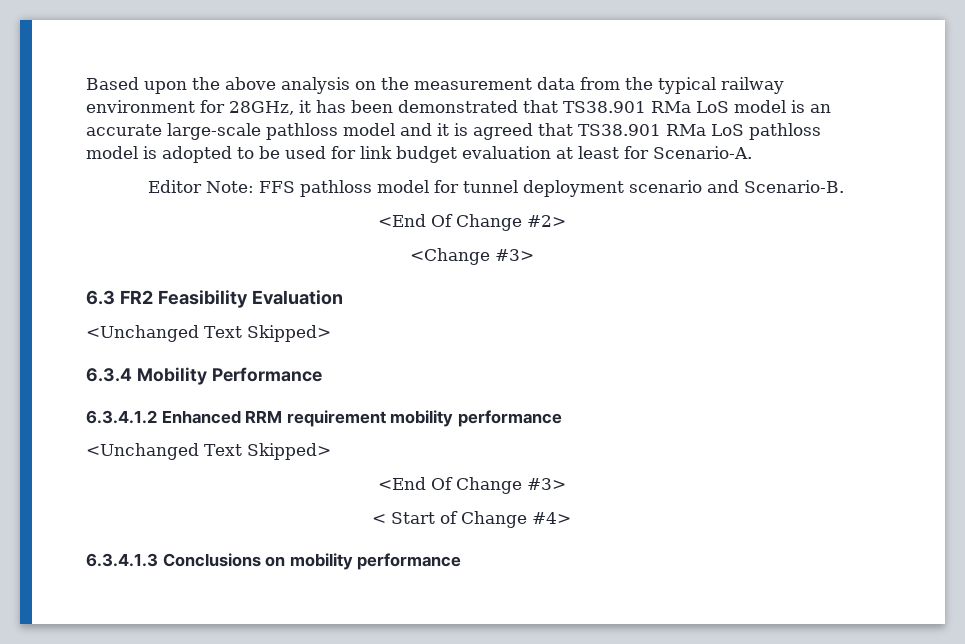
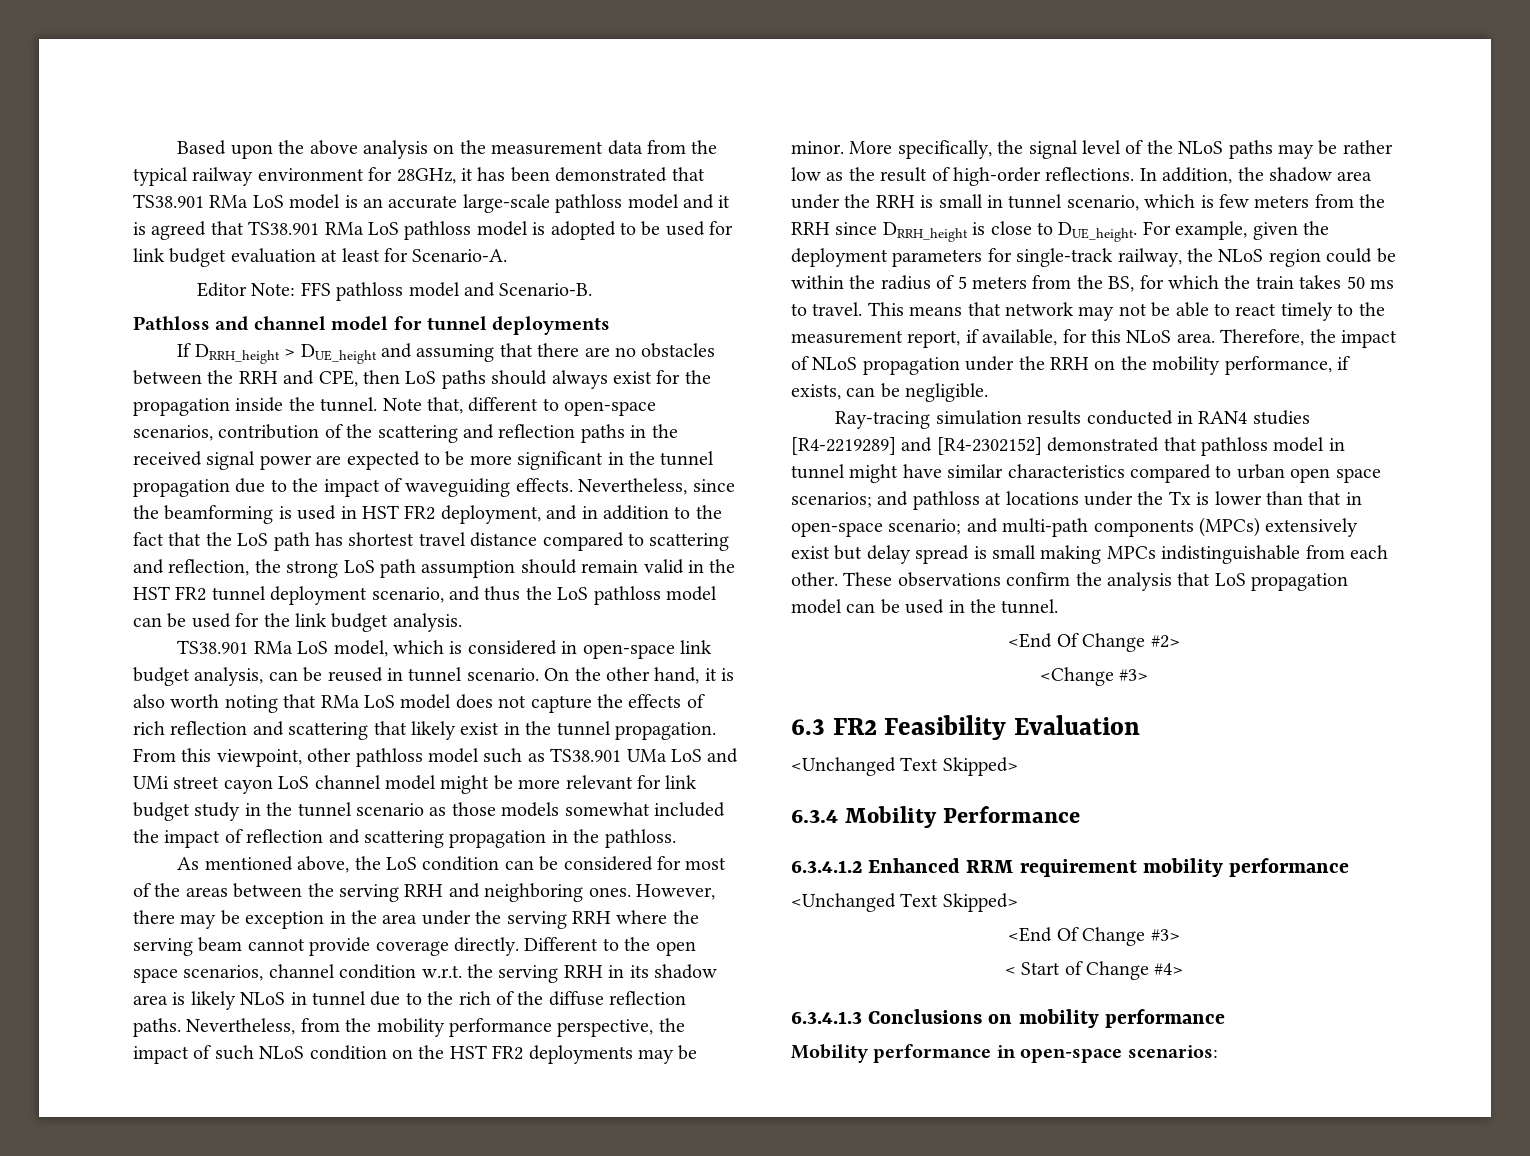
- Editor Note: FFS pathloss model for tunnel deployment scenario and Scenario-B.
+ Editor Note: FFS pathloss model and Scenario-B.
+ Pathloss and channel model for tunnel deployments
+ If DRRH_height > DUE_height and assuming that there are no obstacles between the RRH and CPE, then LoS paths should always exist for the propagation inside the tunnel. Note that, different to open-space scenarios, contribution of the scattering and reflection paths in the received signal power are expected to be more significant in the tunnel propagation due to the impact of waveguiding effects. Nevertheless, since the beamforming is used in HST FR2 deployment, and in addition to the fact that the LoS path has shortest travel distance compared to scattering and reflection, the strong LoS path assumption should remain valid in the HST FR2 tunnel deployment scenario, and thus the LoS pathloss model can be used for the link budget analysis.
+ TS38.901 RMa LoS model, which is considered in open-space link budget analysis, can be reused in tunnel scenario. On the other hand, it is also worth noting that RMa LoS model does not capture the effects of rich reflection and scattering that likely exist in the tunnel propagation. From this viewpoint, other pathloss model such as TS38.901 UMa LoS and UMi street cayon LoS channel model might be more relevant for link budget study in the tunnel scenario as those models somewhat included the impact of reflection and scattering propagation in the pathloss.
+ As mentioned above, the LoS condition can be considered for most of the areas between the serving RRH and neighboring ones. However, there may be exception in the area under the serving RRH where the serving beam cannot provide coverage directly. Different to the open space scenarios, channel condition w.r.t. the serving RRH in its shadow area is likely NLoS in tunnel due to the rich of the diffuse reflection paths. Nevertheless, from the mobility performance perspective, the impact of such NLoS condition on the HST FR2 deployments may be minor. More specifically, the signal level of the NLoS paths may be rather low as the result of high-order reflections. In addition, the shadow area under the RRH is small in tunnel scenario, which is few meters from the RRH since DRRH_height is close to DUE_height. For example, given the deployment parameters for single-track railway, the NLoS region could be within the radius of 5 meters from the BS, for which the train takes 50 ms to travel. This means that network may not be able to react timely to the measurement report, if available, for this NLoS area. Therefore, the impact of NLoS propagation under the RRH on the mobility performance, if exists, can be negligible.
+ Ray-tracing simulation results conducted in RAN4 studies [R4-2219289] and [R4-2302152] demonstrated that pathloss model in tunnel might have similar characteristics compared to urban open space scenarios; and pathloss at locations under the Tx is lower than that in open-space scenario; and multi-path components (MPCs) extensively exist but delay spread is small making MPCs indistinguishable from each other. These observations confirm the analysis that LoS propagation model can be used in the tunnel.
+ Mobility performance in open-space scenarios:

